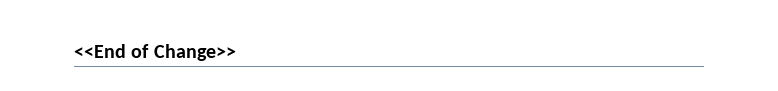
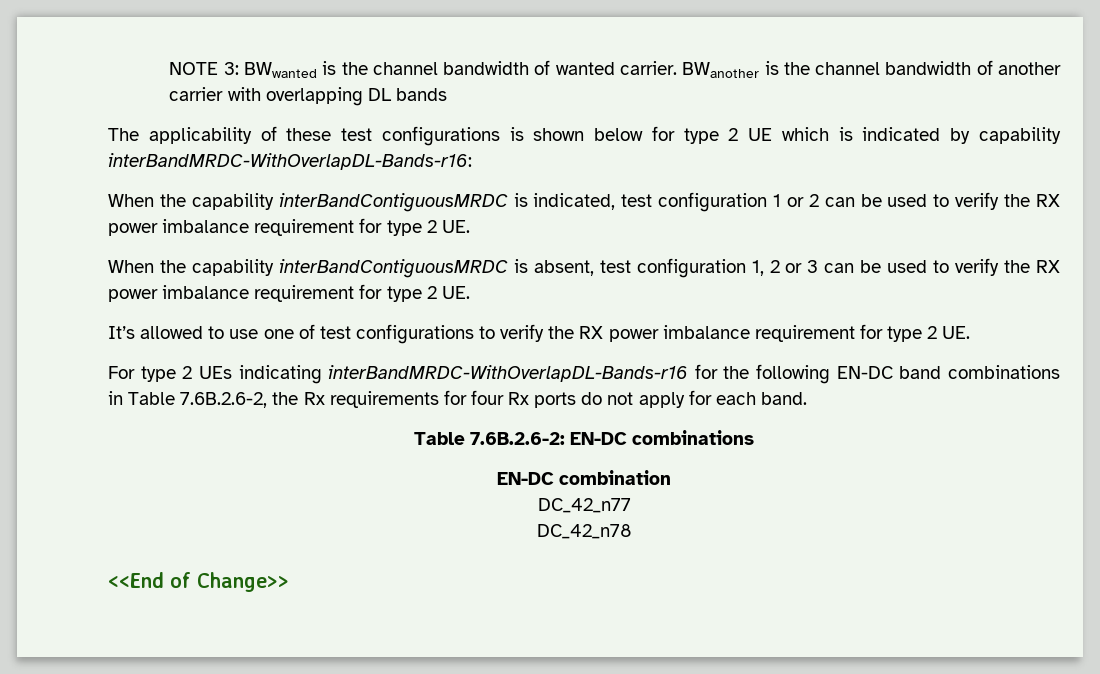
+ NOTE 3: BWwanted is the channel bandwidth of wanted carrier. BWanother is the channel bandwidth of another carrier with overlapping DL bands
+ The applicability of these test configurations is shown below for type 2 UE which is indicated by capability interBandMRDC-WithOverlapDL-Bands-r16:
+ When the capability interBandContiguousMRDC is indicated, test configuration 1 or 2 can be used to verify the RX power imbalance requirement for type 2 UE.
+ When the capability interBandContiguousMRDC is absent, test configuration 1, 2 or 3 can be used to verify the RX power imbalance requirement for type 2 UE.
+ It’s allowed to use one of test configurations to verify the RX power imbalance requirement for type 2 UE.
+ For type 2 UEs indicating interBandMRDC-WithOverlapDL-Bands-r16 for the following EN-DC band combinations in Table 7.6B.2.6-2, the Rx requirements for four Rx ports do not apply for each band.
+ Table 7.6B.2.6-2: EN-DC combinations
+ EN-DC combination
+ DC_42_n77
+ DC_42_n78

